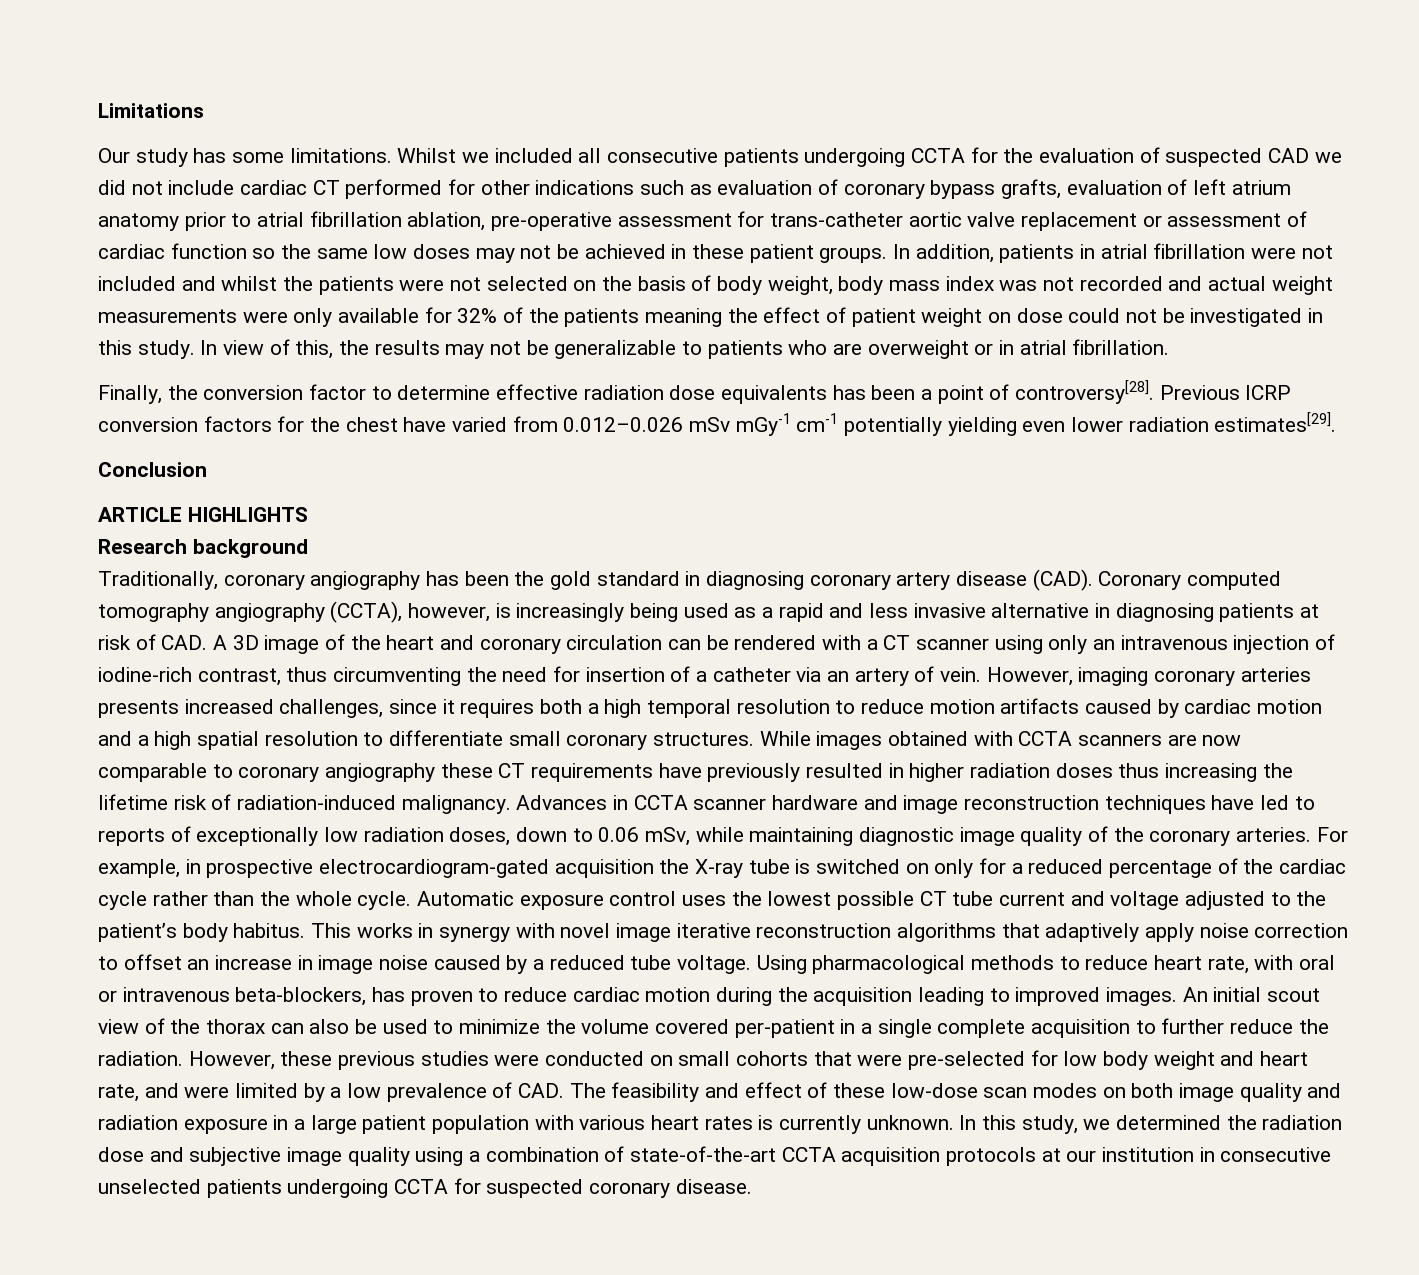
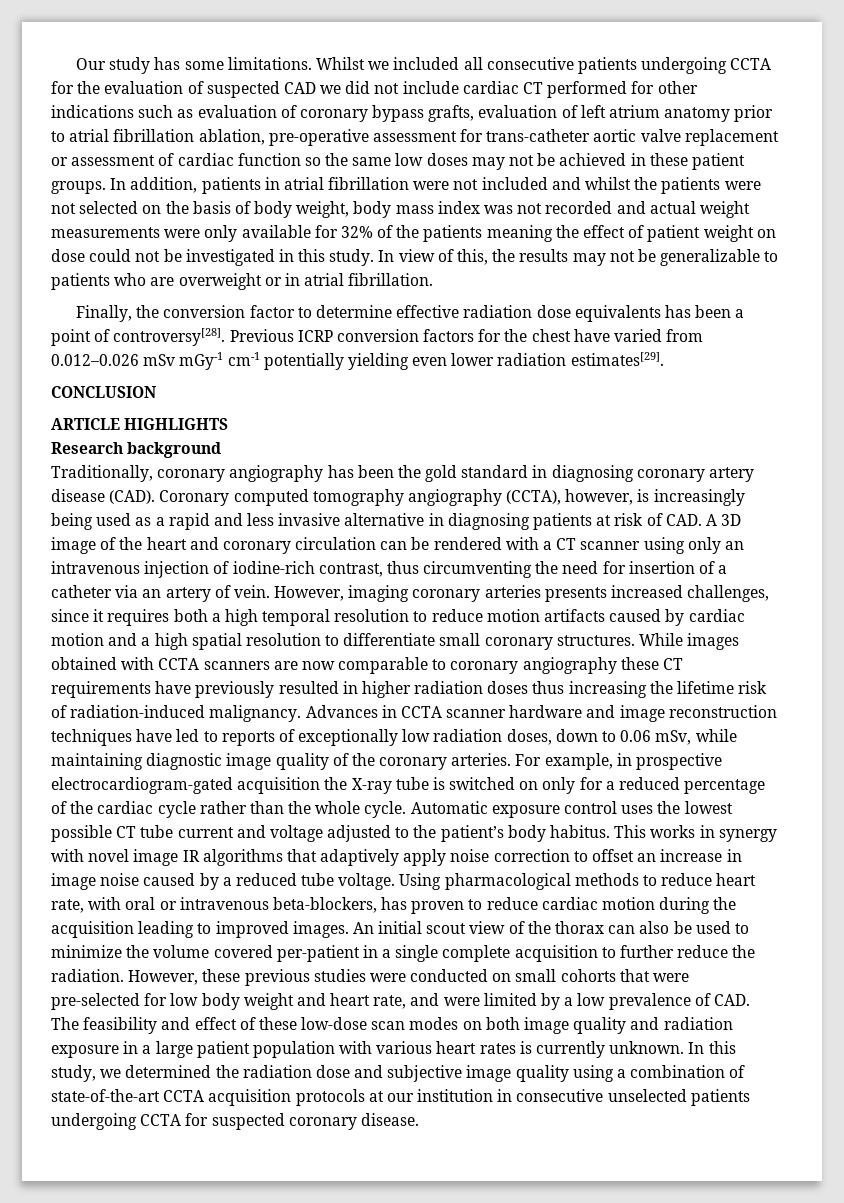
- Limitations
- Conclusion
+ CONCLUSION
- This works in synergy with novel image iterative reconstruction algorithms that adaptively apply noise correction to offset an increase in image noise caused by a reduced tube voltage.
+ This works in synergy with novel image IR algorithms that adaptively apply noise correction to offset an increase in image noise caused by a reduced tube voltage.

